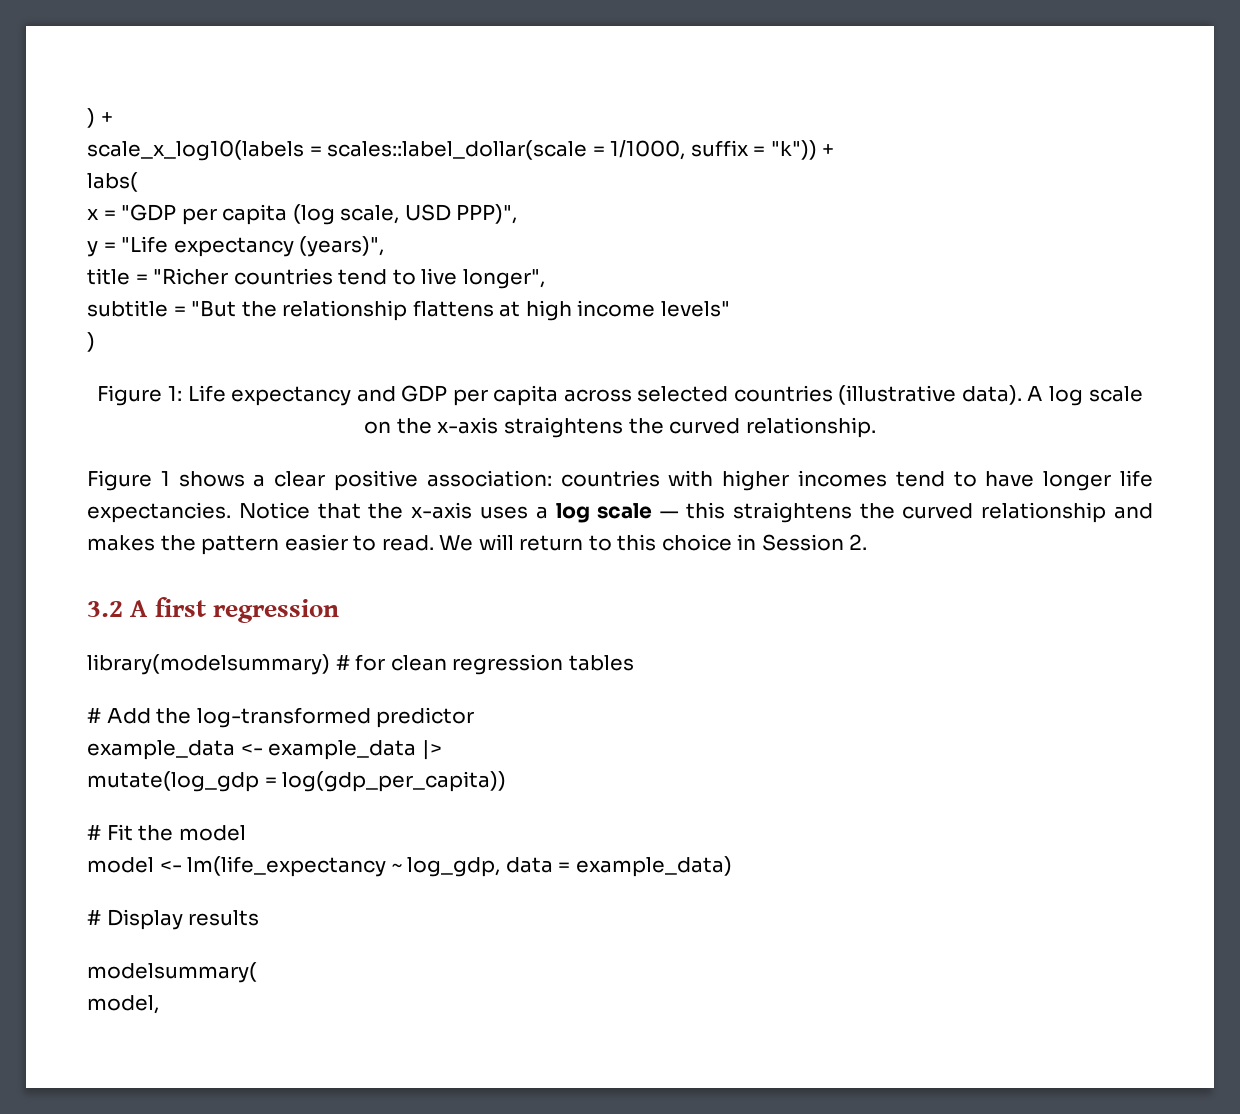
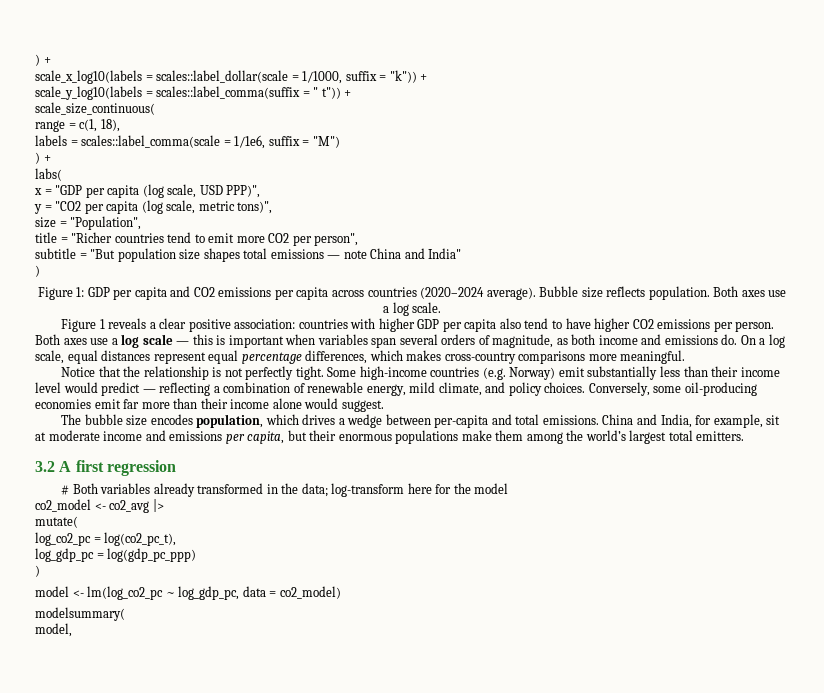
+ scale_y_log10(labels = scales::label_comma(suffix = " t")) +
+ scale_size_continuous(
+ range = c(1, 18),
+ labels = scales::label_comma(scale = 1/1e6, suffix = "M")
+ ) +
- y = "Life expectancy (years)",
+ y = "CO2 per capita (log scale, metric tons)",
+ size = "Population",
- title = "Richer countries tend to live longer",
- subtitle = "But the relationship flattens at high income levels"
+ title = "Richer countries tend to emit more CO2 per person",
+ subtitle = "But population size shapes total emissions — note China and India"
  )
- Figure 1: Life expectancy and GDP per capita across selected countries (illustrative data). A log scale on the x-axis straightens the curved relationship.
+ Figure 1: GDP per capita and CO2 emissions per capita across countries (2020–2024 average). Bubble size reflects population. Both axes use a log scale.
- Figure 1 shows a clear positive association: countries with higher incomes tend to have longer life expectancies. Notice that the x-axis uses a log scale — this straightens the curved relationship and makes the pattern easier to read. We will return to this choice in Session 2.
+ Figure 1 reveals a clear positive association: countries with higher GDP per capita also tend to have higher CO2 emissions per person. Both axes use a log scale — this is important when variables span several orders of magnitude, as both income and emissions do. On a log scale, equal distances represent equal percentage differences, which makes cross-country comparisons more meaningful.
+ Notice that the relationship is not perfectly tight. Some high-income countries (e.g. Norway) emit substantially less than their income level would predict — reflecting a combination of renewable energy, mild climate, and policy choices. Conversely, some oil-producing economies emit far more than their income alone would suggest.
+ The bubble size encodes population, which drives a wedge between per-capita and total emissions. China and India, for example, sit at moderate income and emissions per capita, but their enormous populations make them among the world’s largest total emitters.
  3.2 A first regression
- library(modelsummary) # for clean regression tables
- # Add the log-transformed predictor
- example_data <- example_data |>
- mutate(log_gdp = log(gdp_per_capita))
- # Fit the model
- model <- lm(life_expectancy ~ log_gdp, data = example_data)
- # Display results
+ # Both variables already transformed in the data; log-transform here for the model
+ co2_model <- co2_avg |>
+ mutate(
+ log_co2_pc = log(co2_pc_t),
+ log_gdp_pc = log(gdp_pc_ppp)
+ )
+ model <- lm(log_co2_pc ~ log_gdp_pc, data = co2_model)

